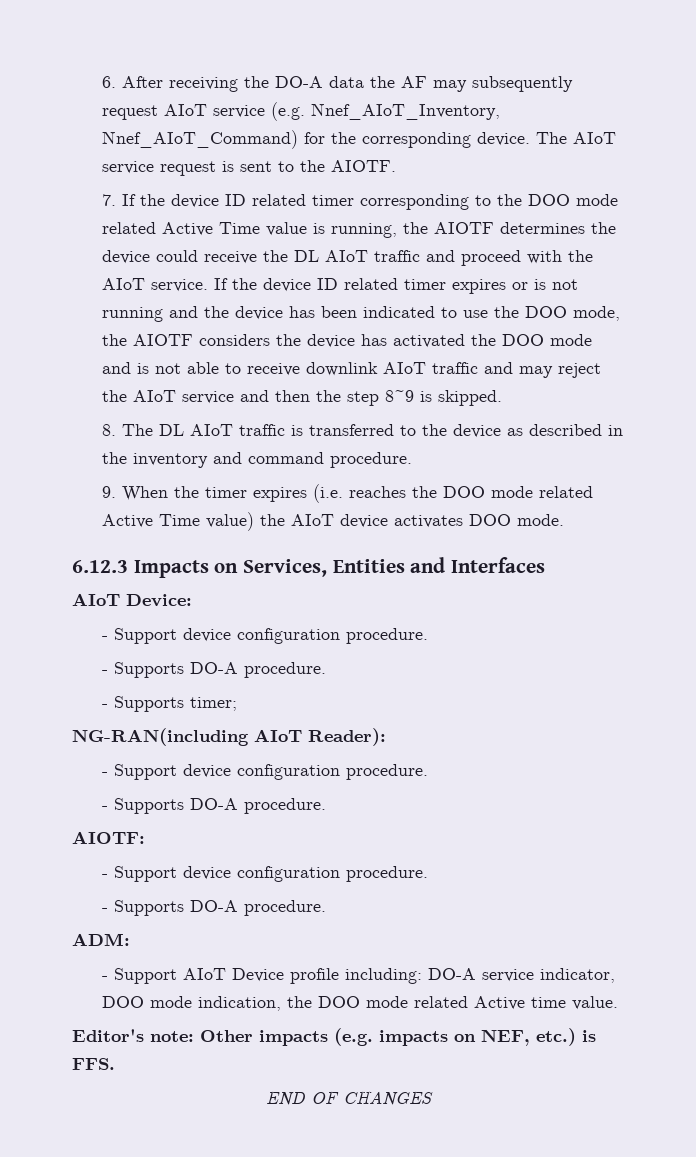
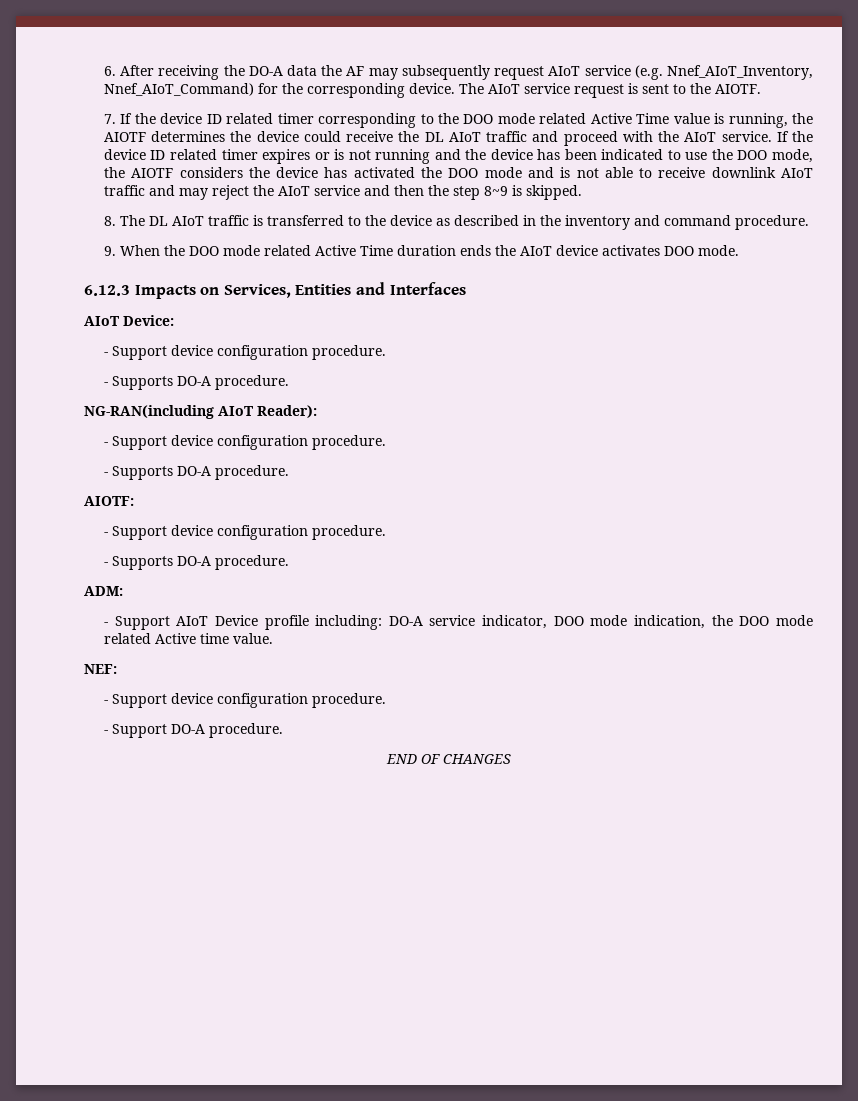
- 9. When the timer expires (i.e. reaches the DOO mode related Active Time value) the AIoT device activates DOO mode.
+ 9. When the DOO mode related Active Time duration ends the AIoT device activates DOO mode.
- - Supports timer;
- Editor's note: Other impacts (e.g. impacts on NEF, etc.) is FFS.
+ NEF:
+ - Support device configuration procedure.
+ - Support DO-A procedure.

